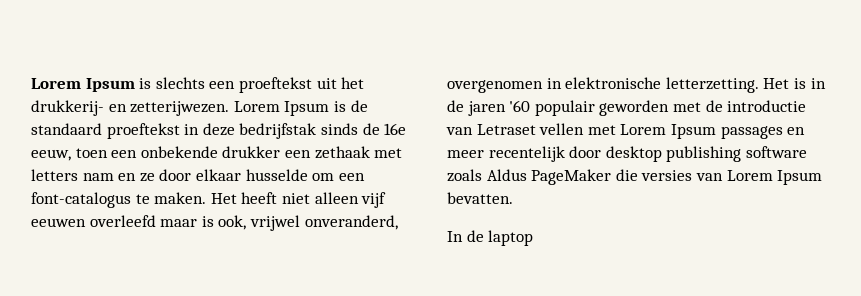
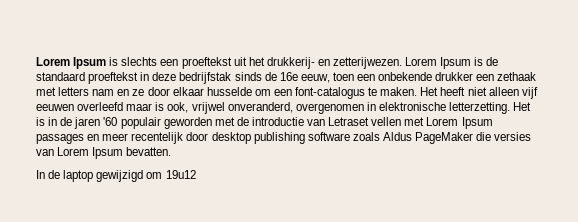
- In de laptop
+ In de laptop gewijzigd om 19u12

